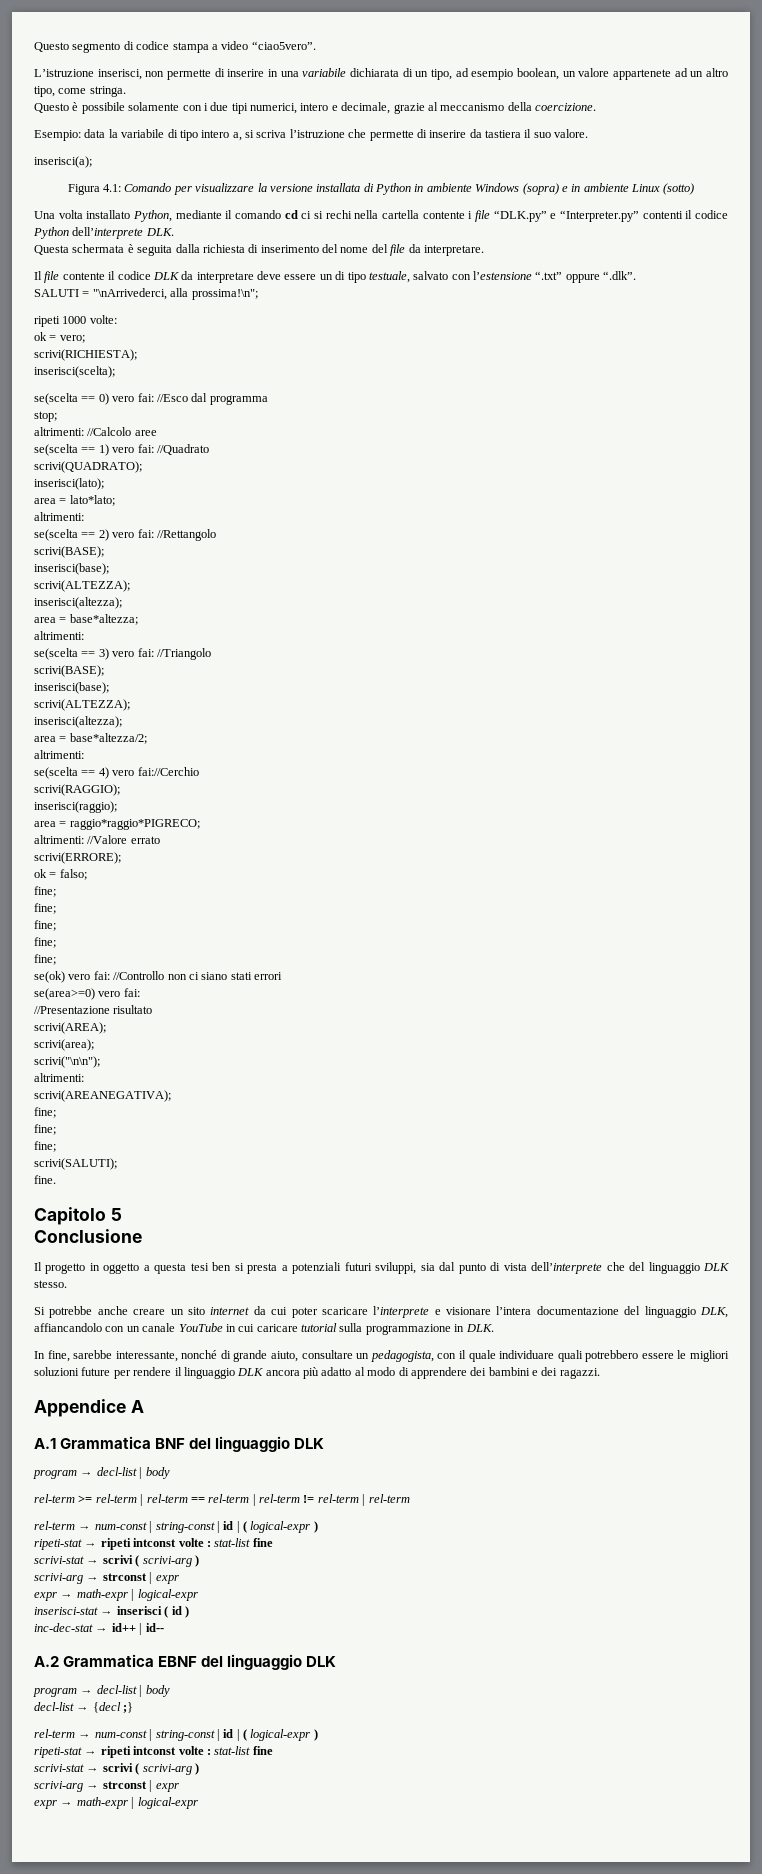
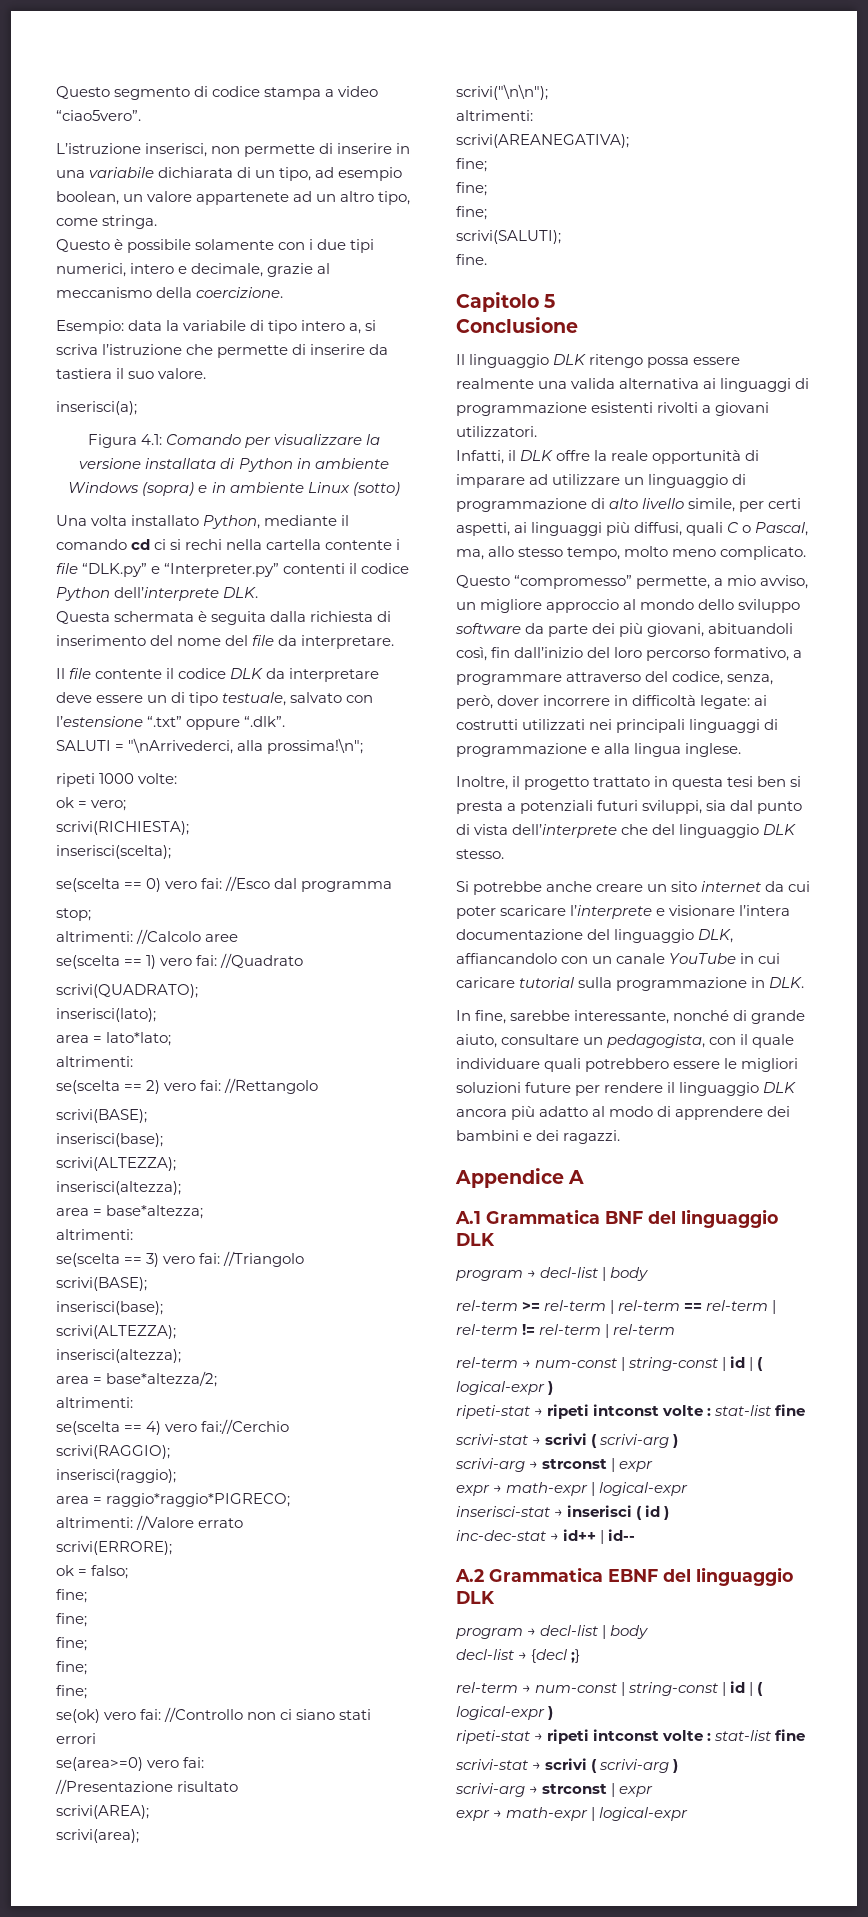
- Il progetto in oggetto a questa tesi ben si presta a potenziali futuri sviluppi, sia dal punto di vista dell’interprete che del linguaggio DLK stesso.
+ Il linguaggio DLK ritengo possa essere realmente una valida alternativa ai linguaggi di programmazione esistenti rivolti a giovani utilizzatori.
+ Infatti, il DLK offre la reale opportunità di imparare ad utilizzare un linguaggio di programmazione di alto livello simile, per certi aspetti, ai linguaggi più diffusi, quali C o Pascal, ma, allo stesso tempo, molto meno complicato.
+ Questo “compromesso” permette, a mio avviso, un migliore approccio al mondo dello sviluppo software da parte dei più giovani, abituandoli così, fin dall’inizio del loro percorso formativo, a programmare attraverso del codice, senza, però, dover incorrere in difficoltà legate: ai costrutti utilizzati nei principali linguaggi di programmazione e alla lingua inglese.
+ Inoltre, il progetto trattato in questa tesi ben si presta a potenziali futuri sviluppi, sia dal punto di vista dell’interprete che del linguaggio DLK stesso.

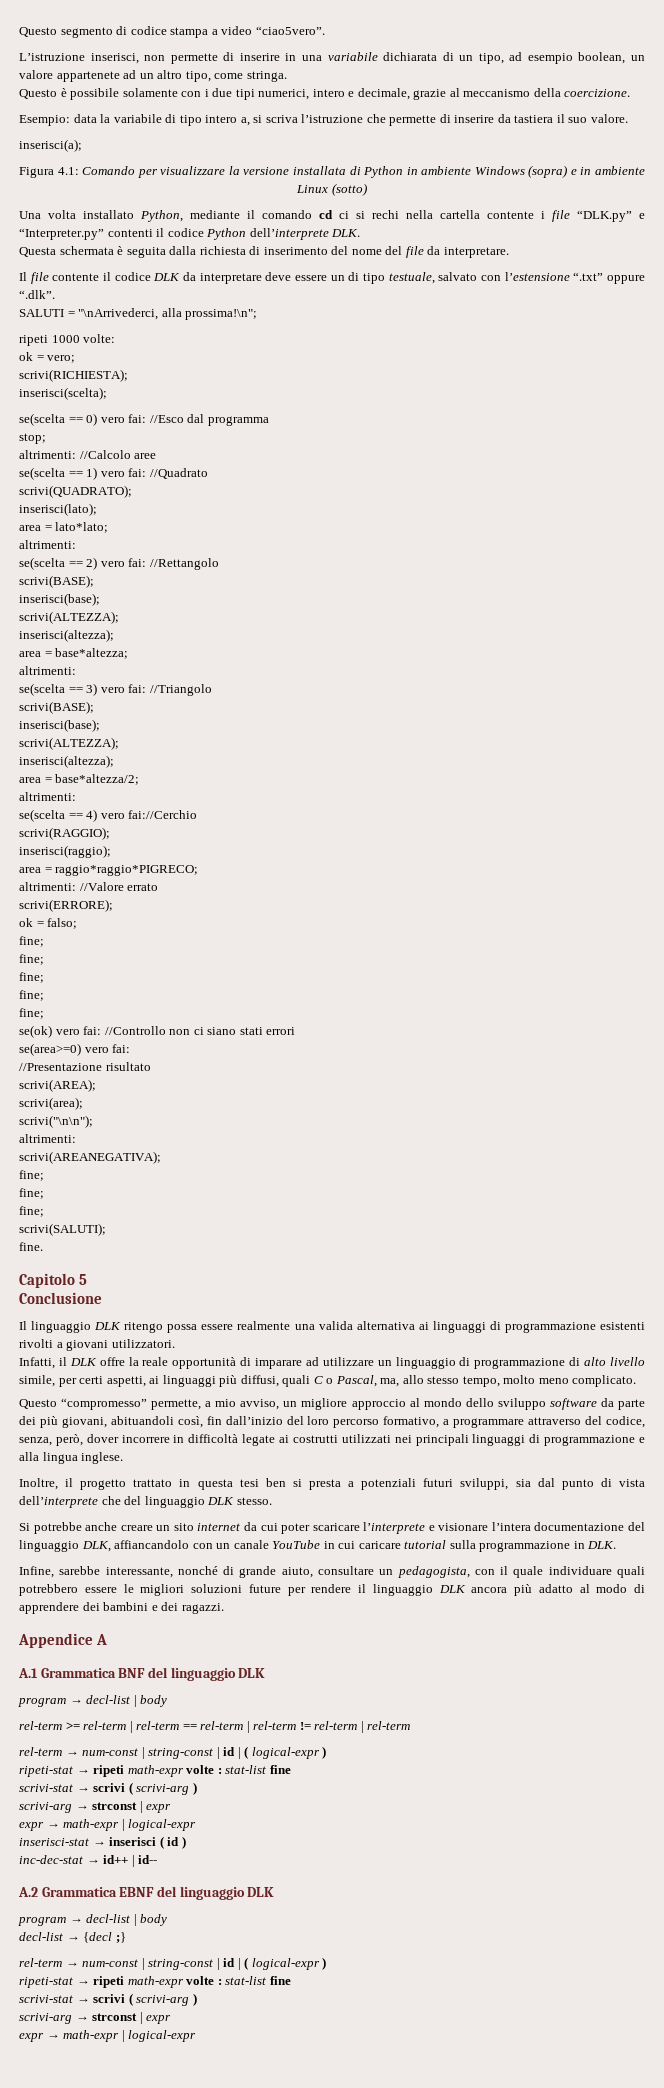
- Questo “compromesso” permette, a mio avviso, un migliore approccio al mondo dello sviluppo software da parte dei più giovani, abituandoli così, fin dall’inizio del loro percorso formativo, a programmare attraverso del codice, senza, però, dover incorrere in difficoltà legate: ai costrutti utilizzati nei principali linguaggi di programmazione e alla lingua inglese.
+ Questo “compromesso” permette, a mio avviso, un migliore approccio al mondo dello sviluppo software da parte dei più giovani, abituandoli così, fin dall’inizio del loro percorso formativo, a programmare attraverso del codice, senza, però, dover incorrere in difficoltà legate ai costrutti utilizzati nei principali linguaggi di programmazione e alla lingua inglese.
- In fine, sarebbe interessante, nonché di grande aiuto, consultare un pedagogista, con il quale individuare quali potrebbero essere le migliori soluzioni future per rendere il linguaggio DLK ancora più adatto al modo di apprendere dei bambini e dei ragazzi.
+ Infine, sarebbe interessante, nonché di grande aiuto, consultare un pedagogista, con il quale individuare quali potrebbero essere le migliori soluzioni future per rendere il linguaggio DLK ancora più adatto al modo di apprendere dei bambini e dei ragazzi.
  rel-term >= rel-term | rel-term == rel-term | rel-term != rel-term | rel-term
  rel-term → num-const | string-const | id | ( logical-expr )
- ripeti-stat → ripeti intconst volte : stat-list fine
+ ripeti-stat → ripeti math-expr volte : stat-list fine
  decl-list → {decl ;}
  rel-term → num-const | string-const | id | ( logical-expr )
- ripeti-stat → ripeti intconst volte : stat-list fine
+ ripeti-stat → ripeti math-expr volte : stat-list fine

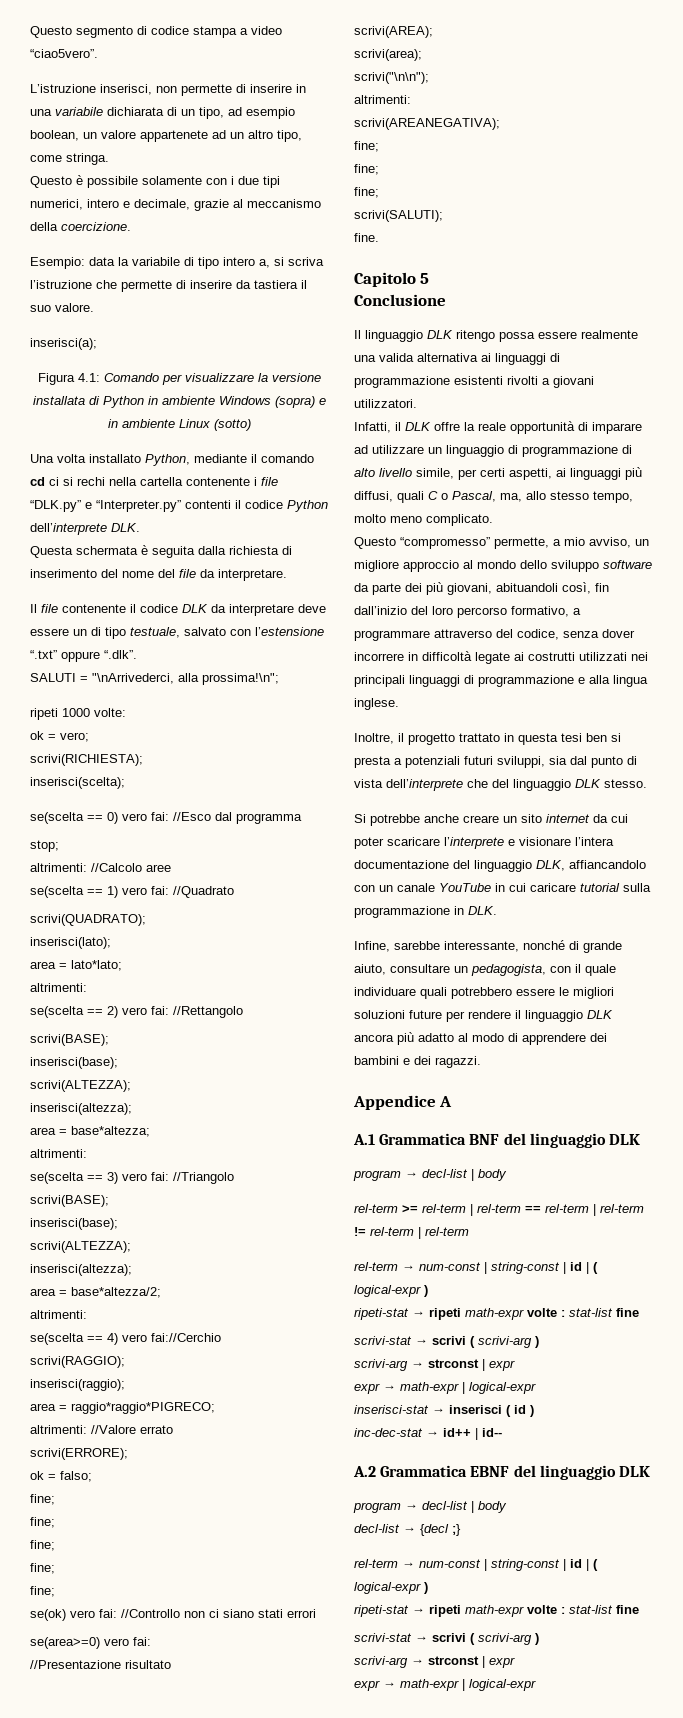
- Una volta installato Python, mediante il comando cd ci si rechi nella cartella contente i file “DLK.py” e “Interpreter.py” contenti il codice Python dell’interprete DLK.
+ Una volta installato Python, mediante il comando cd ci si rechi nella cartella contenente i file “DLK.py” e “Interpreter.py” contenti il codice Python dell’interprete DLK.
- Il file contente il codice DLK da interpretare deve essere un di tipo testuale, salvato con l’estensione “.txt” oppure “.dlk”.
+ Il file contenente il codice DLK da interpretare deve essere un di tipo testuale, salvato con l’estensione “.txt” oppure “.dlk”.
- Questo “compromesso” permette, a mio avviso, un migliore approccio al mondo dello sviluppo software da parte dei più giovani, abituandoli così, fin dall’inizio del loro percorso formativo, a programmare attraverso del codice, senza, però, dover incorrere in difficoltà legate ai costrutti utilizzati nei principali linguaggi di programmazione e alla lingua inglese.
+ Questo “compromesso” permette, a mio avviso, un migliore approccio al mondo dello sviluppo software da parte dei più giovani, abituandoli così, fin dall’inizio del loro percorso formativo, a programmare attraverso del codice, senza dover incorrere in difficoltà legate ai costrutti utilizzati nei principali linguaggi di programmazione e alla lingua inglese.

